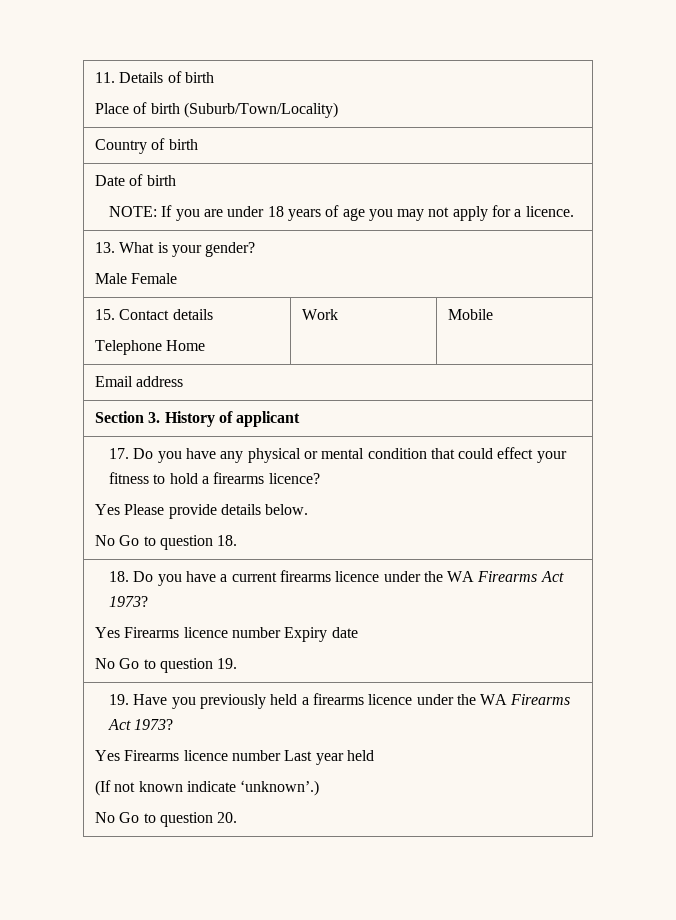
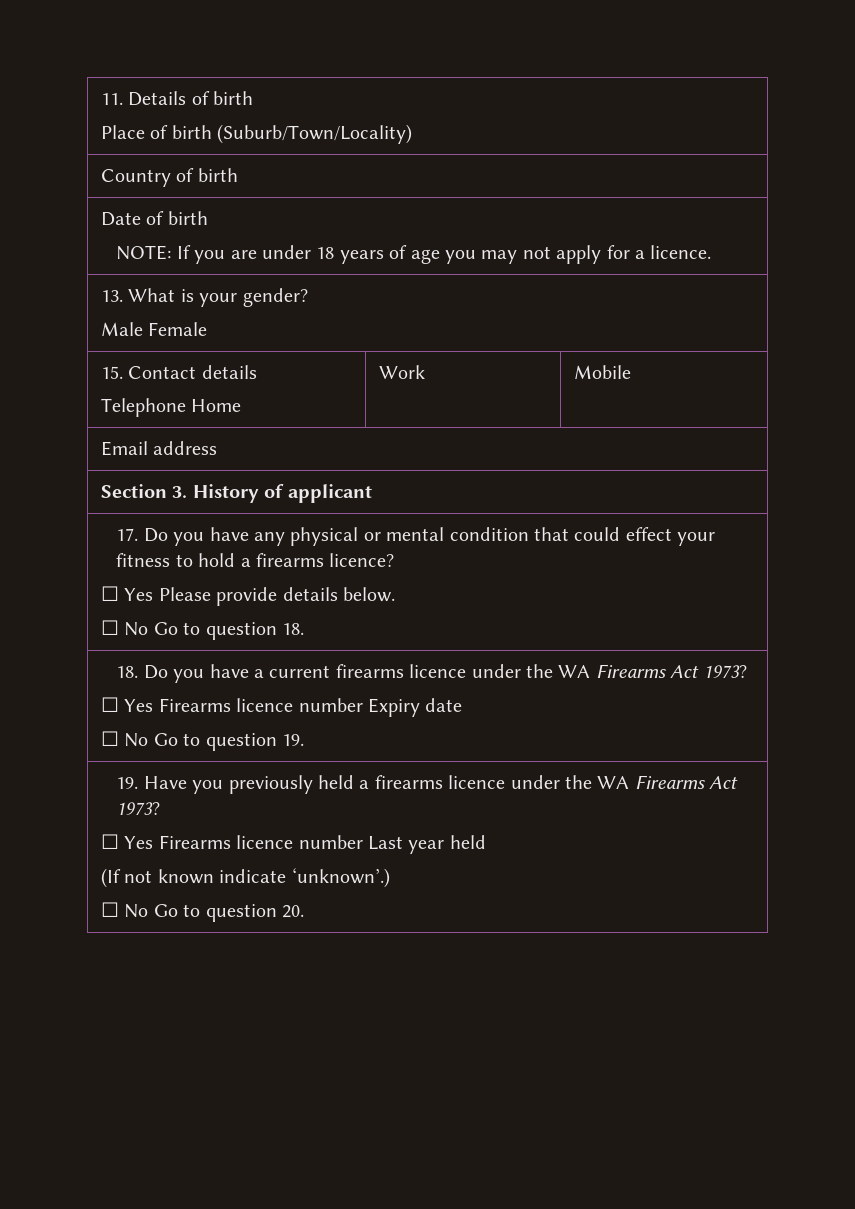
  17. Do you have any physical or mental condition that could effect your fitness to hold a firearms licence?
- Yes Please provide details below.
- No Go to question 18.
+ ☐ Yes Please provide details below.
+ ☐ No Go to question 18.
  18. Do you have a current firearms licence under the WA Firearms Act 1973?
- Yes Firearms licence number Expiry date
- No Go to question 19.
+ ☐ Yes Firearms licence number Expiry date
+ ☐ No Go to question 19.
  19. Have you previously held a firearms licence under the WA Firearms Act 1973?
- Yes Firearms licence number Last year held
+ ☐ Yes Firearms licence number Last year held
  (If not known indicate ‘unknown’.)
- No Go to question 20.
+ ☐ No Go to question 20.

